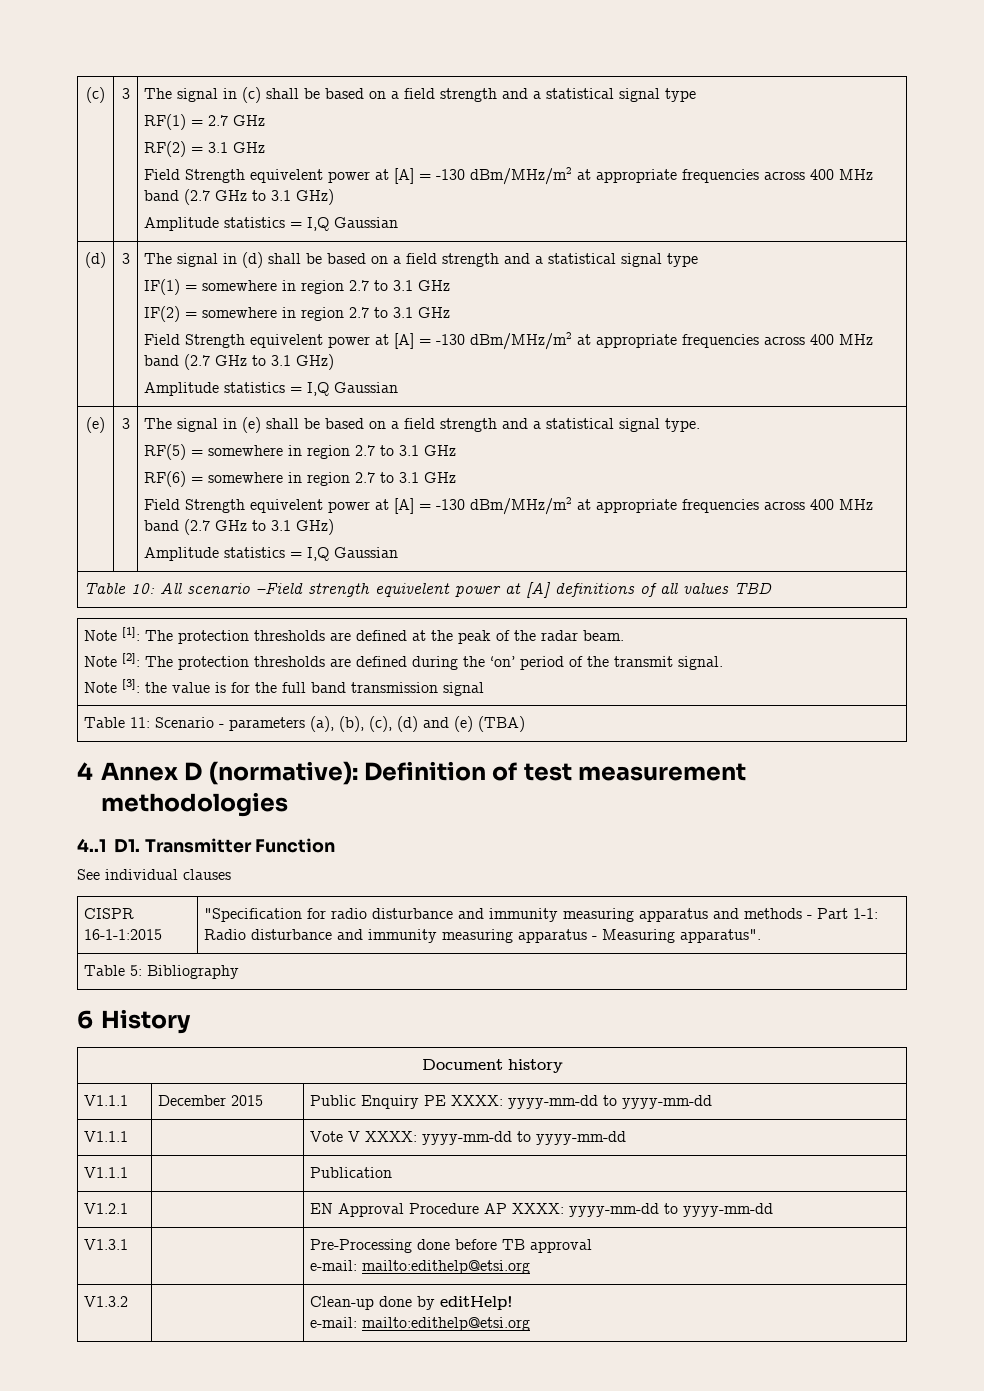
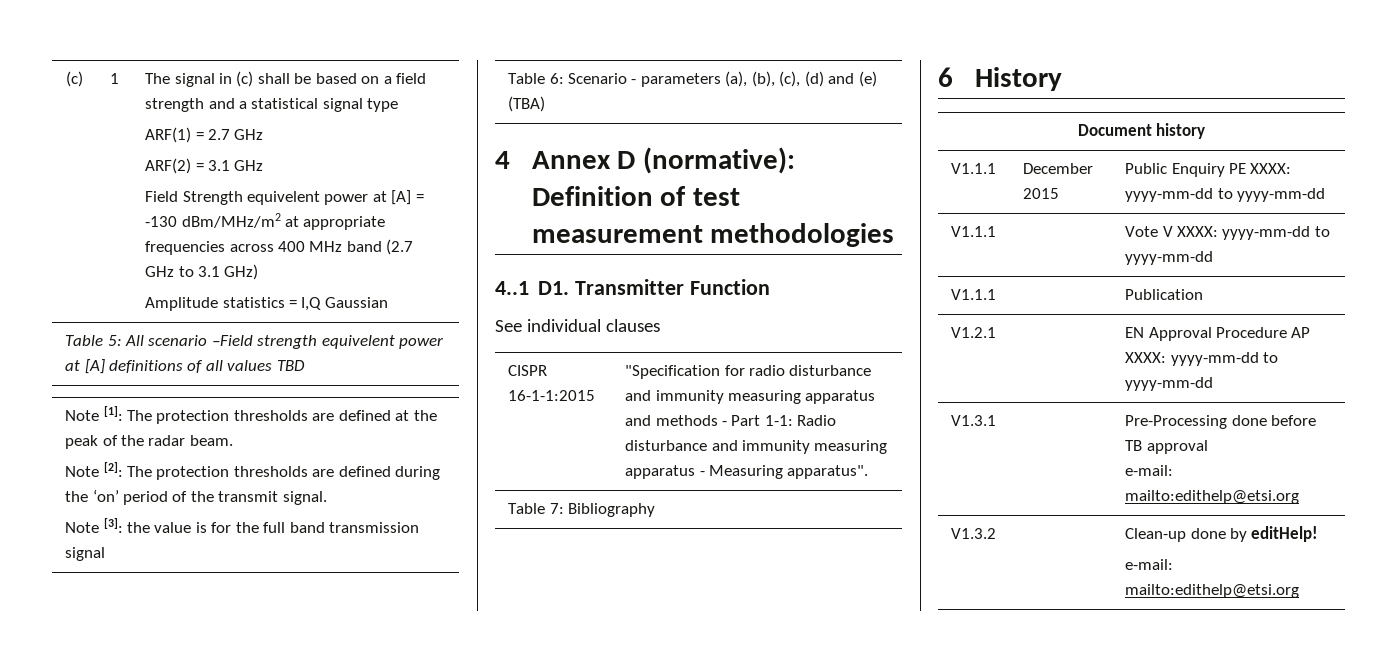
- (c) | 3
+ (c) | 1
- RF(1) = 2.7 GHz
+ ARF(1) = 2.7 GHz
- RF(2) = 3.1 GHz
+ ARF(2) = 3.1 GHz
- (d) | 3 | The signal in (d) shall be based on a field strength and a statistical signal type
- IF(1) = somewhere in region 2.7 to 3.1 GHz
- IF(2) = somewhere in region 2.7 to 3.1 GHz
- Field Strength equivelent power at [A] = -130 dBm/MHz/m2 at appropriate frequencies across 400 MHz band (2.7 GHz to 3.1 GHz)
- Amplitude statistics = I,Q Gaussian
- (e) | 3 | The signal in (e) shall be based on a field strength and a statistical signal type.
- RF(5) = somewhere in region 2.7 to 3.1 GHz
- RF(6) = somewhere in region 2.7 to 3.1 GHz
- Field Strength equivelent power at [A] = -130 dBm/MHz/m2 at appropriate frequencies across 400 MHz band (2.7 GHz to 3.1 GHz)
- Amplitude statistics = I,Q Gaussian
- Table 10: All scenario –Field strength equivelent power at [A] definitions of all values TBD
+ Table 5: All scenario –Field strength equivelent power at [A] definitions of all values TBD
- Table 11: Scenario - parameters (a), (b), (c), (d) and (e) (TBA)
+ Table 6: Scenario - parameters (a), (b), (c), (d) and (e) (TBA)
- Table 5: Bibliography
+ Table 7: Bibliography

